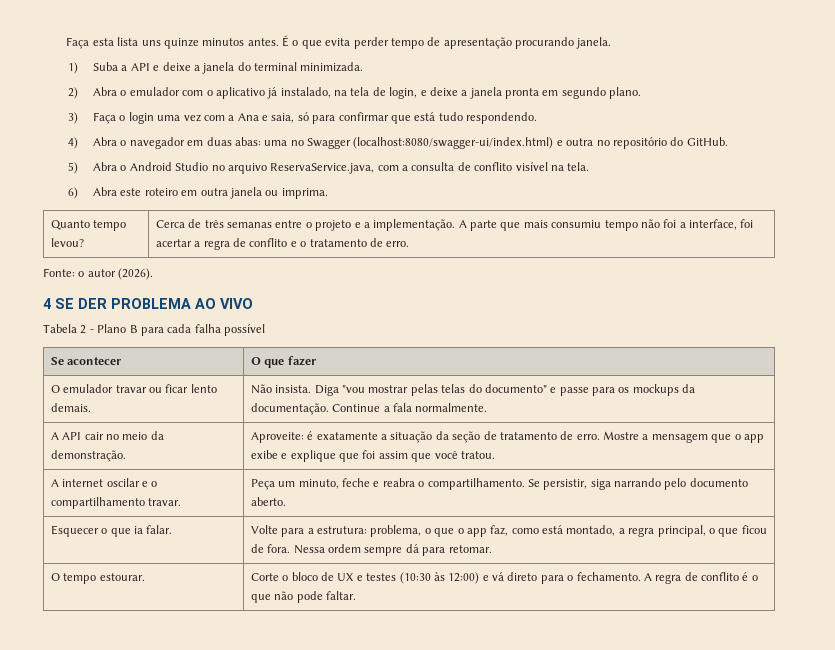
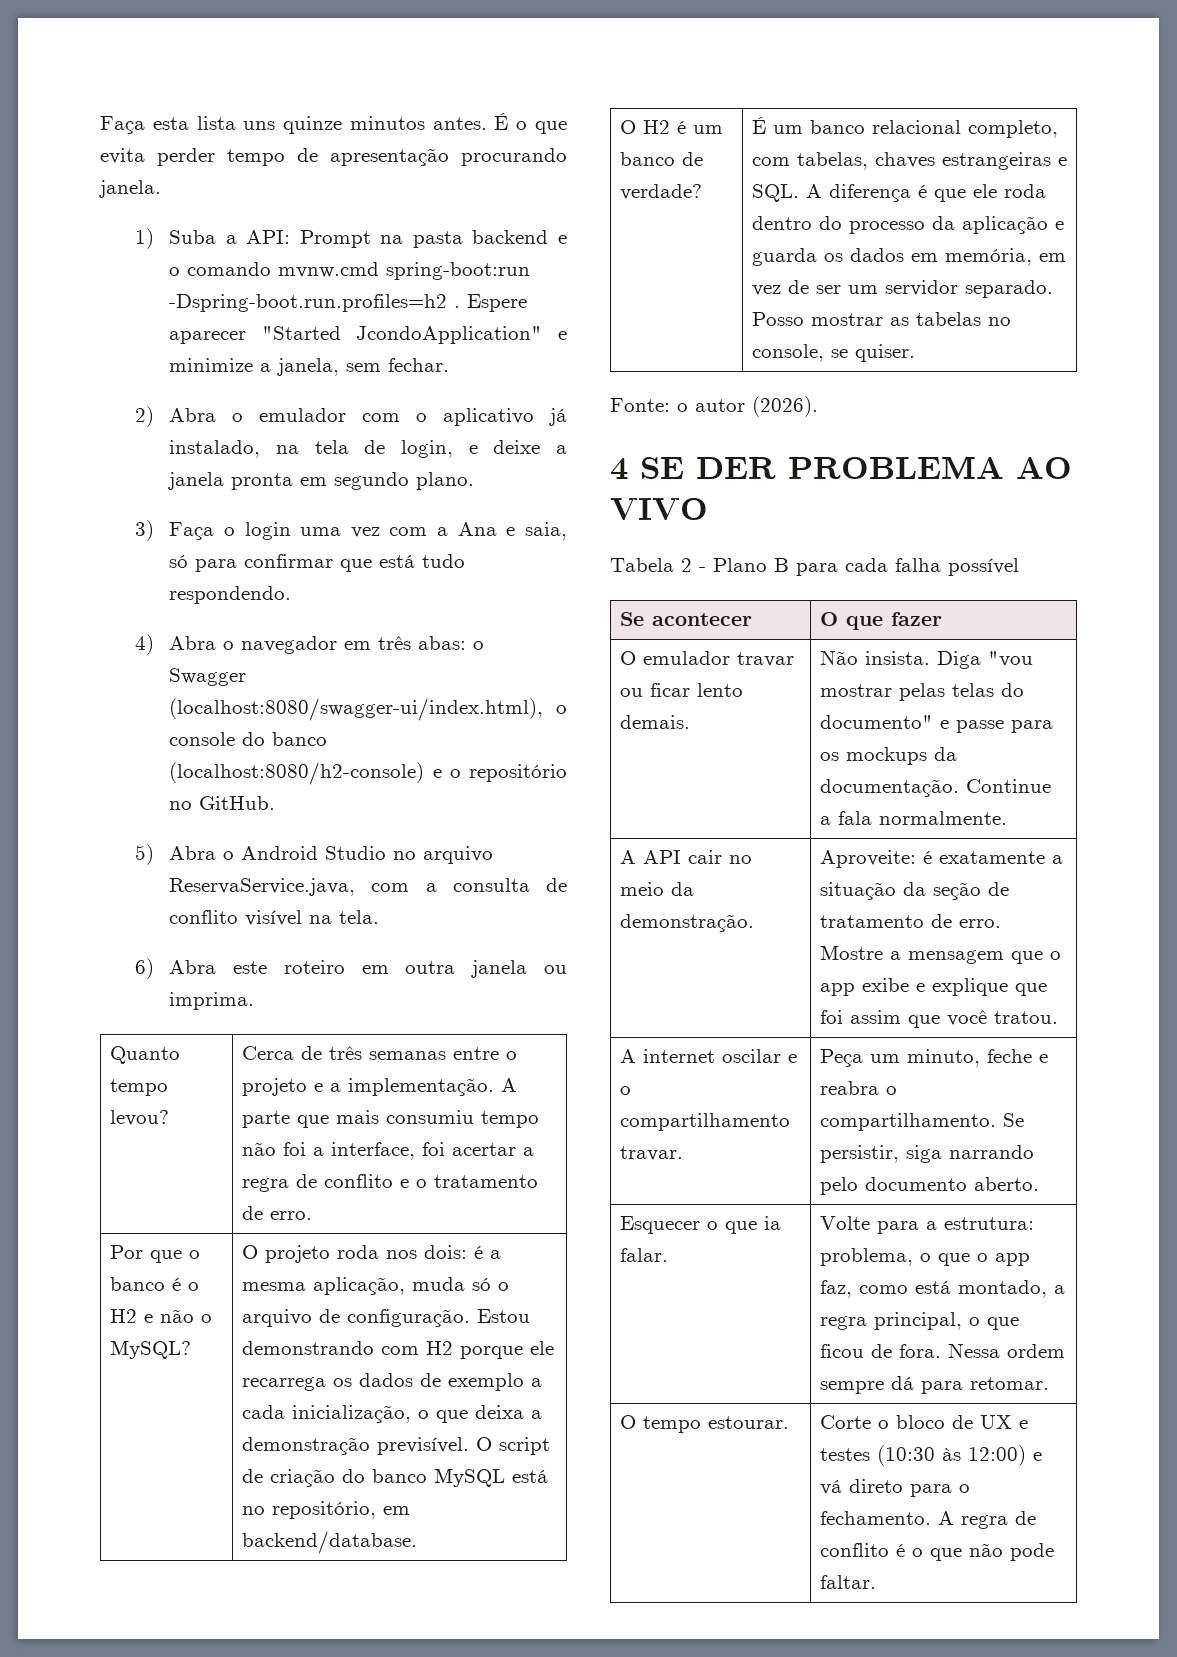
- 1) Suba a API e deixe a janela do terminal minimizada.
+ 1) Suba a API: Prompt na pasta backend e o comando mvnw.cmd spring-boot:run -Dspring-boot.run.profiles=h2 . Espere aparecer "Started JcondoApplication" e minimize a janela, sem fechar.
- 4) Abra o navegador em duas abas: uma no Swagger (localhost:8080/swagger-ui/index.html) e outra no repositório do GitHub.
+ 4) Abra o navegador em três abas: o Swagger (localhost:8080/swagger-ui/index.html), o console do banco (localhost:8080/h2-console) e o repositório no GitHub.
+ Por que o banco é o H2 e não o MySQL? | O projeto roda nos dois: é a mesma aplicação, muda só o arquivo de configuração. Estou demonstrando com H2 porque ele recarrega os dados de exemplo a cada inicialização, o que deixa a demonstração previsível. O script de criação do banco MySQL está no repositório, em backend/database.
+ O H2 é um banco de verdade? | É um banco relacional completo, com tabelas, chaves estrangeiras e SQL. A diferença é que ele roda dentro do processo da aplicação e guarda os dados em memória, em vez de ser um servidor separado. Posso mostrar as tabelas no console, se quiser.

